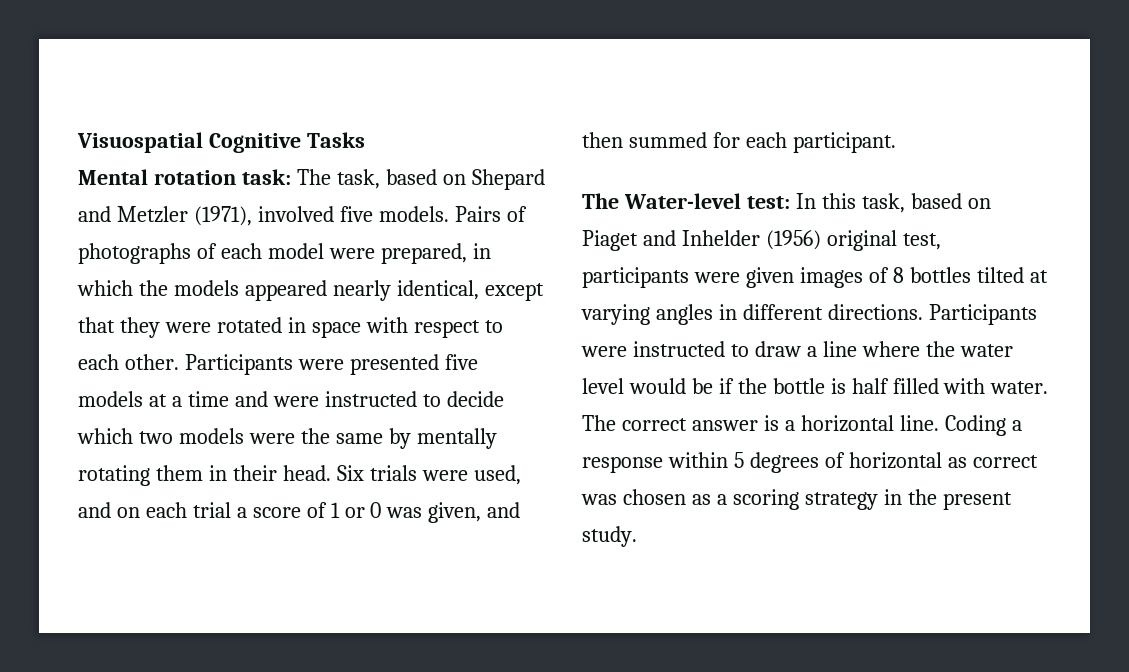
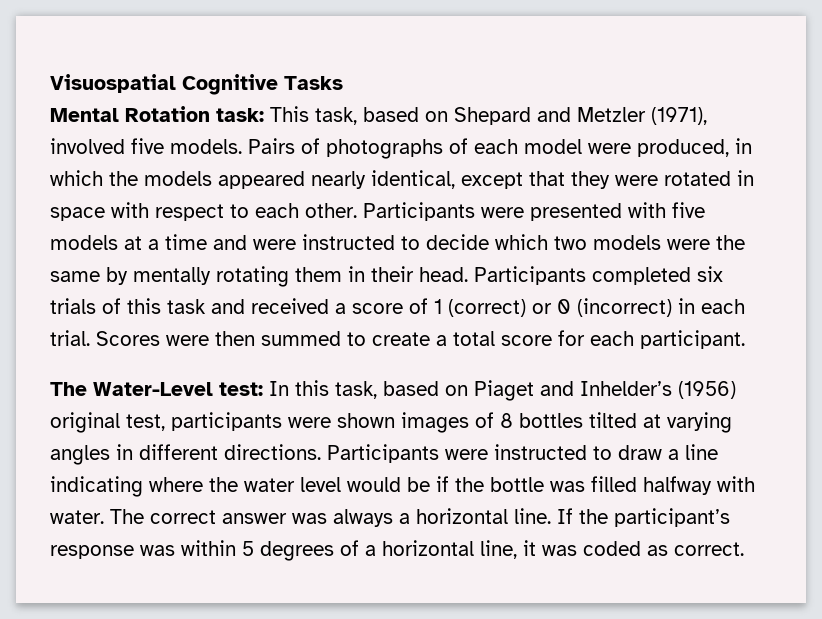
- Mental rotation task: The task, based on Shepard and Metzler (1971), involved five models.
+ Mental Rotation task: This task, based on Shepard and Metzler (1971), involved five models.
- Pairs of photographs of each model were prepared, in which the models appeared nearly identical, except that they were rotated in space with respect to each other.
+ Pairs of photographs of each model were produced, in which the models appeared nearly identical, except that they were rotated in space with respect to each other.
- Participants were presented five models at a time and were instructed to decide which two models were the same by mentally rotating them in their head.
+ Participants were presented with five models at a time and were instructed to decide which two models were the same by mentally rotating them in their head.
- Six trials were used, and on each trial a score of 1 or 0 was given, and then summed for each participant.
+ Participants completed six trials of this task and received a score of 1 (correct) or 0 (incorrect) in each trial. Scores were then summed to create a total score for each participant.
- The Water-level test: In this task, based on Piaget and Inhelder (1956) original test, participants were given images of 8 bottles tilted at varying angles in different directions.
+ The Water-Level test: In this task, based on Piaget and Inhelder’s (1956) original test, participants were shown images of 8 bottles tilted at varying angles in different directions.
- Participants were instructed to draw a line where the water level would be if the bottle is half filled with water.
+ Participants were instructed to draw a line indicating where the water level would be if the bottle was filled halfway with water.
- The correct answer is a horizontal line.
+ The correct answer was always a horizontal line.
- Coding a response within 5 degrees of horizontal as correct was chosen as a scoring strategy in the present study.
+ If the participant’s response was within 5 degrees of a horizontal line, it was coded as correct.

